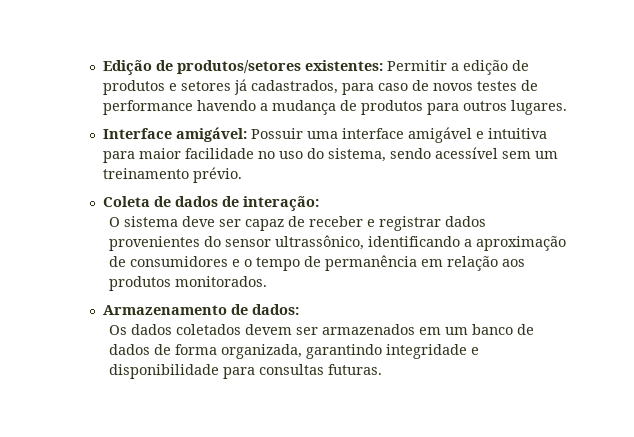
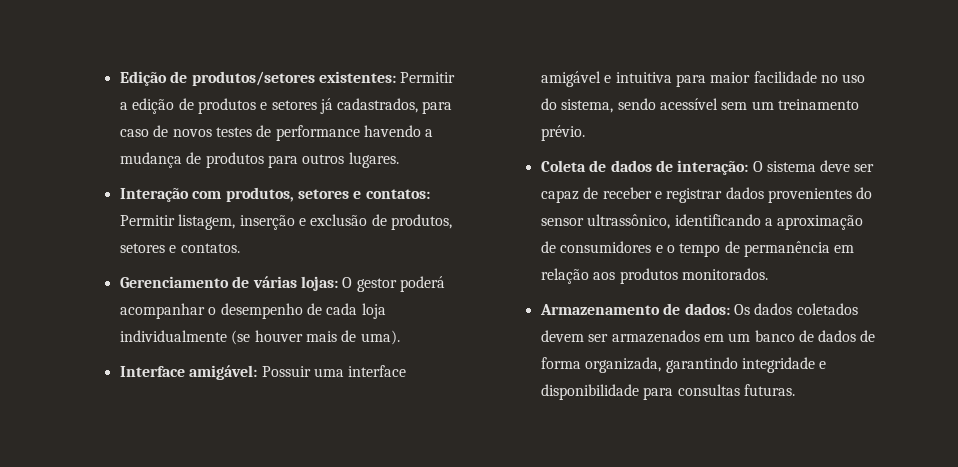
+ Interação com produtos, setores e contatos: Permitir listagem, inserção e exclusão de produtos, setores e contatos.
+ Gerenciamento de várias lojas: O gestor poderá acompanhar o desempenho de cada loja individualmente (se houver mais de uma).
- Coleta de dados de interação:
- O sistema deve ser capaz de receber e registrar dados provenientes do sensor ultrassônico, identificando a aproximação de consumidores e o tempo de permanência em relação aos produtos monitorados.
+ Coleta de dados de interação: O sistema deve ser capaz de receber e registrar dados provenientes do sensor ultrassônico, identificando a aproximação de consumidores e o tempo de permanência em relação aos produtos monitorados.
- Armazenamento de dados:
- Os dados coletados devem ser armazenados em um banco de dados de forma organizada, garantindo integridade e disponibilidade para consultas futuras.
+ Armazenamento de dados: Os dados coletados devem ser armazenados em um banco de dados de forma organizada, garantindo integridade e disponibilidade para consultas futuras.

